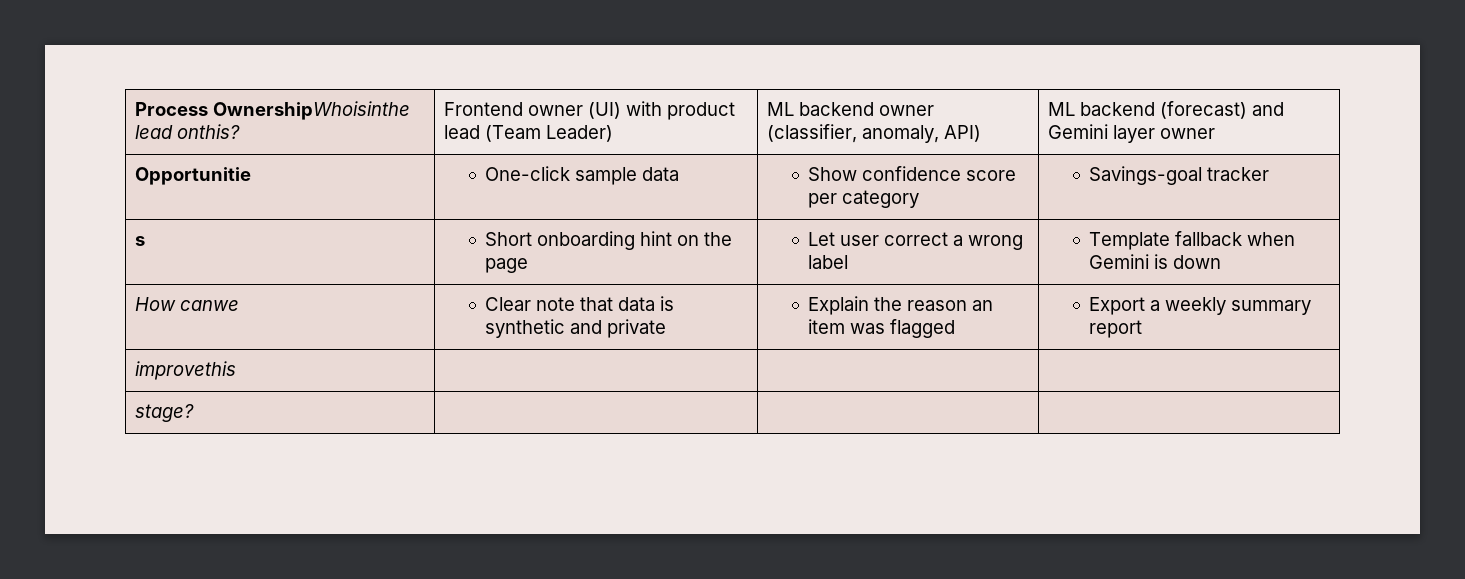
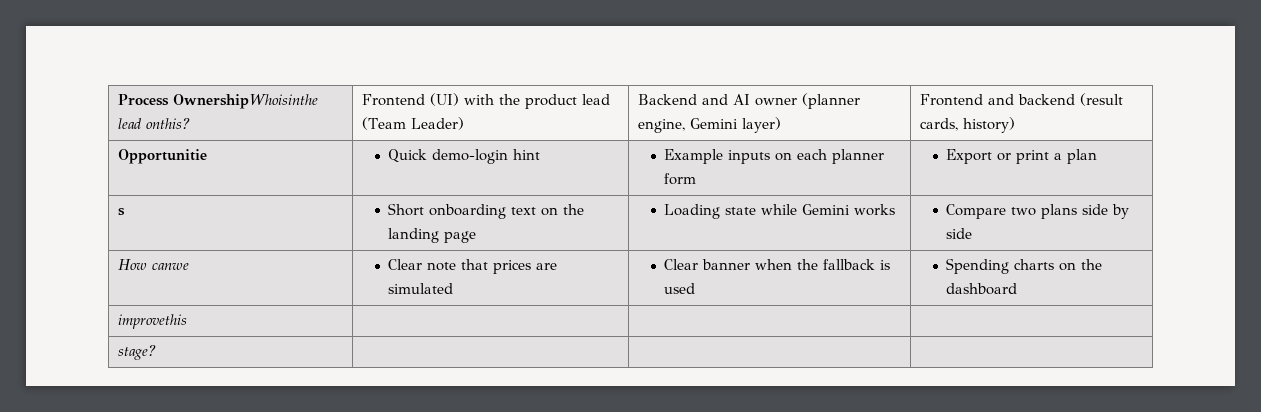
- Process OwnershipWhoisinthe lead onthis? | Frontend owner (UI) with product lead (Team Leader) | ML backend owner (classifier, anomaly, API) | ML backend (forecast) and Gemini layer owner
- Opportunitie | One-click sample data | Show confidence score per category | Savings-goal tracker
+ Process OwnershipWhoisinthe lead onthis? | Frontend (UI) with the product lead (Team Leader) | Backend and AI owner (planner engine, Gemini layer) | Frontend and backend (result cards, history)
+ Opportunitie | Quick demo-login hint | Example inputs on each planner form | Export or print a plan
- s | Short onboarding hint on the page | Let user correct a wrong label | Template fallback when Gemini is down
+ s | Short onboarding text on the landing page | Loading state while Gemini works | Compare two plans side by side
- How canwe | Clear note that data is synthetic and private | Explain the reason an item was flagged | Export a weekly summary report
+ How canwe | Clear note that prices are simulated | Clear banner when the fallback is used | Spending charts on the dashboard

